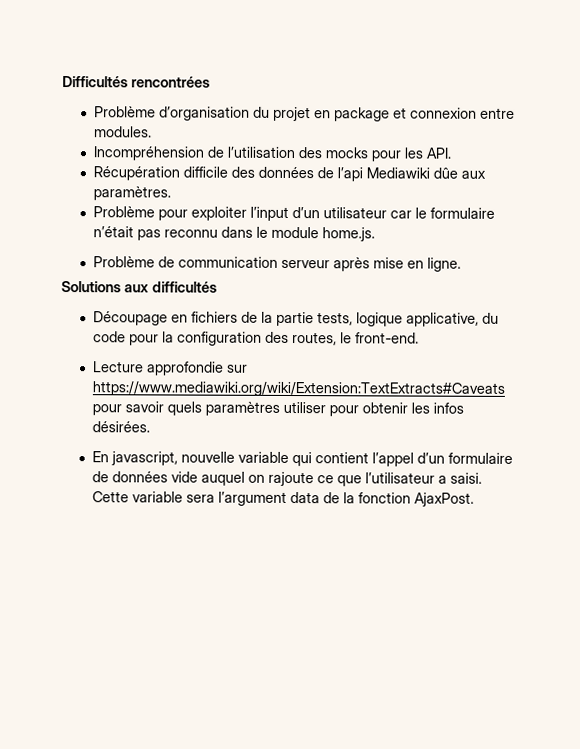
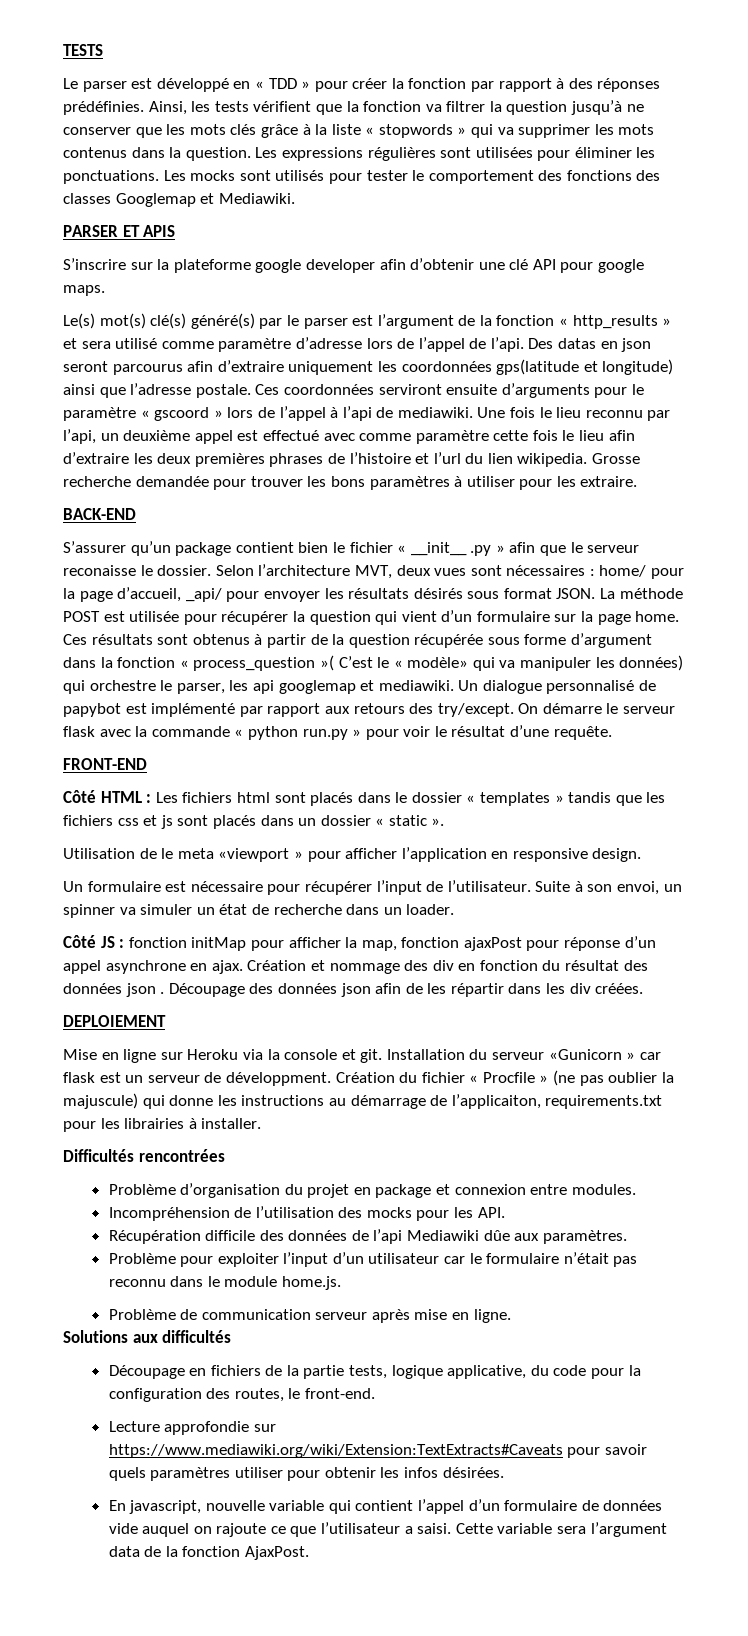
+ TESTS
+ Le parser est développé en « TDD » pour créer la fonction par rapport à des réponses prédéfinies. Ainsi, les tests vérifient que la fonction va filtrer la question jusqu’à ne conserver que les mots clés grâce à la liste « stopwords » qui va supprimer les mots contenus dans la question. Les expressions régulières sont utilisées pour éliminer les ponctuations. Les mocks sont utilisés pour tester le comportement des fonctions des classes Googlemap et Mediawiki.
+ PARSER ET APIS
+ S’inscrire sur la plateforme google developer afin d’obtenir une clé API pour google maps.
+ Le(s) mot(s) clé(s) généré(s) par le parser est l’argument de la fonction « http_results » et sera utilisé comme paramètre d’adresse lors de l’appel de l’api. Des datas en json seront parcourus afin d’extraire uniquement les coordonnées gps(latitude et longitude) ainsi que l’adresse postale. Ces coordonnées serviront ensuite d’arguments pour le paramètre « gscoord » lors de l’appel à l’api de mediawiki. Une fois le lieu reconnu par l’api, un deuxième appel est effectué avec comme paramètre cette fois le lieu afin d’extraire les deux premières phrases de l’histoire et l’url du lien wikipedia. Grosse recherche demandée pour trouver les bons paramètres à utiliser pour les extraire.
+ BACK-END
+ S’assurer qu’un package contient bien le fichier « __init__ .py » afin que le serveur reconaisse le dossier. Selon l’architecture MVT, deux vues sont nécessaires : home/ pour la page d’accueil, _api/ pour envoyer les résultats désirés sous format JSON. La méthode POST est utilisée pour récupérer la question qui vient d’un formulaire sur la page home. Ces résultats sont obtenus à partir de la question récupérée sous forme d’argument dans la fonction « process_question »( C’est le « modèle» qui va manipuler les données) qui orchestre le parser, les api googlemap et mediawiki. Un dialogue personnalisé de papybot est implémenté par rapport aux retours des try/except. On démarre le serveur flask avec la commande « python run.py » pour voir le résultat d’une requête.
+ FRONT-END
+ Côté HTML : Les fichiers html sont placés dans le dossier « templates » tandis que les fichiers css et js sont placés dans un dossier « static ».
+ Utilisation de le meta «viewport » pour afficher l’application en responsive design.
+ Un formulaire est nécessaire pour récupérer l’input de l’utilisateur. Suite à son envoi, un spinner va simuler un état de recherche dans un loader.
+ Côté JS : fonction initMap pour afficher la map, fonction ajaxPost pour réponse d’un appel asynchrone en ajax. Création et nommage des div en fonction du résultat des données json . Découpage des données json afin de les répartir dans les div créées.
+ DEPLOIEMENT
+ Mise en ligne sur Heroku via la console et git. Installation du serveur «Gunicorn » car flask est un serveur de développment. Création du fichier « Procfile » (ne pas oublier la majuscule) qui donne les instructions au démarrage de l’applicaiton, requirements.txt pour les librairies à installer.

